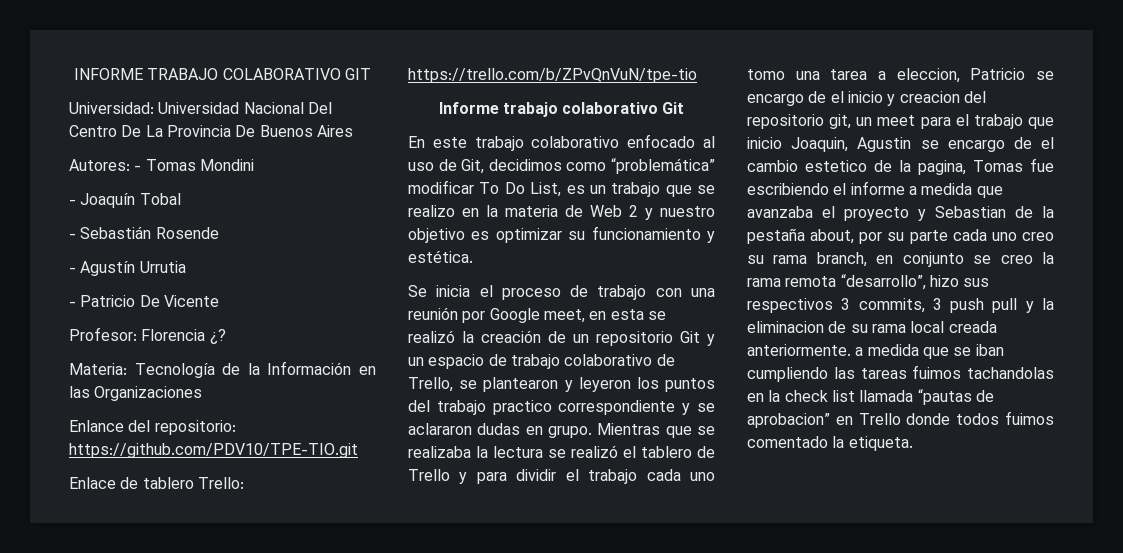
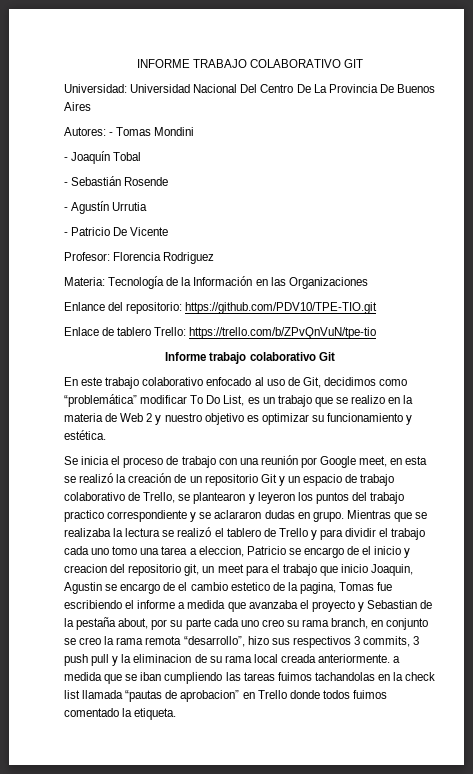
- Profesor: Florencia ¿?
+ Profesor: Florencia Rodriguez

